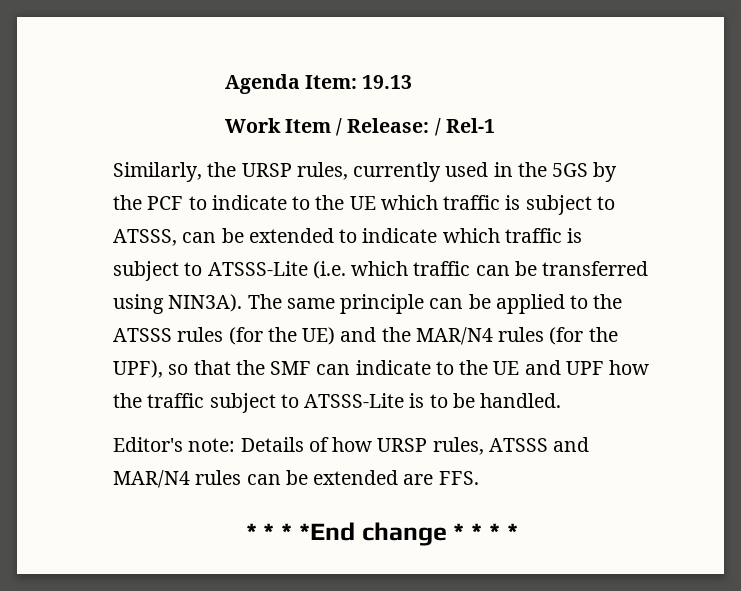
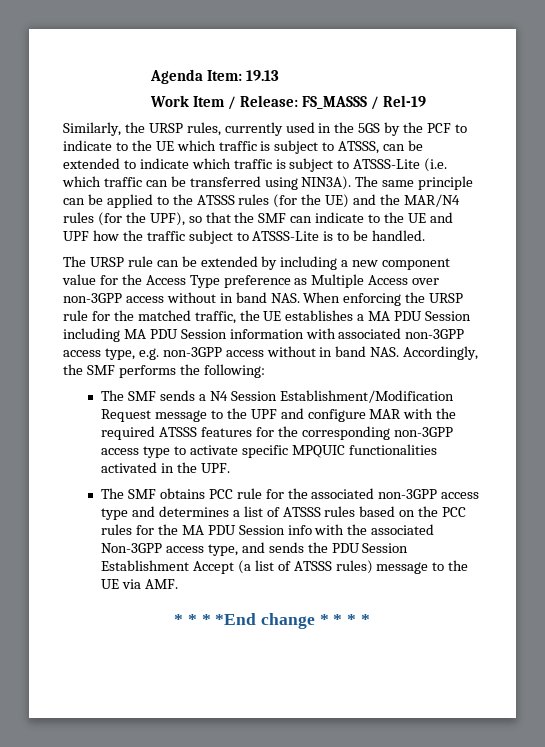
- Work Item / Release: / Rel-1
+ Work Item / Release: FS_MASSS / Rel-19
- Editor's note: Details of how URSP rules, ATSSS and MAR/N4 rules can be extended are FFS.
+ The URSP rule can be extended by including a new component value for the Access Type preference as Multiple Access over non-3GPP access without in band NAS. When enforcing the URSP rule for the matched traffic, the UE establishes a MA PDU Session including MA PDU Session information with associated non-3GPP access type, e.g. non-3GPP access without in band NAS. Accordingly, the SMF performs the following:
+ The SMF sends a N4 Session Establishment/Modification Request message to the UPF and configure MAR with the required ATSSS features for the corresponding non-3GPP access type to activate specific MPQUIC functionalities activated in the UPF.
+ The SMF obtains PCC rule for the associated non-3GPP access type and determines a list of ATSSS rules based on the PCC rules for the MA PDU Session info with the associated Non-3GPP access type, and sends the PDU Session Establishment Accept (a list of ATSSS rules) message to the UE via AMF.

